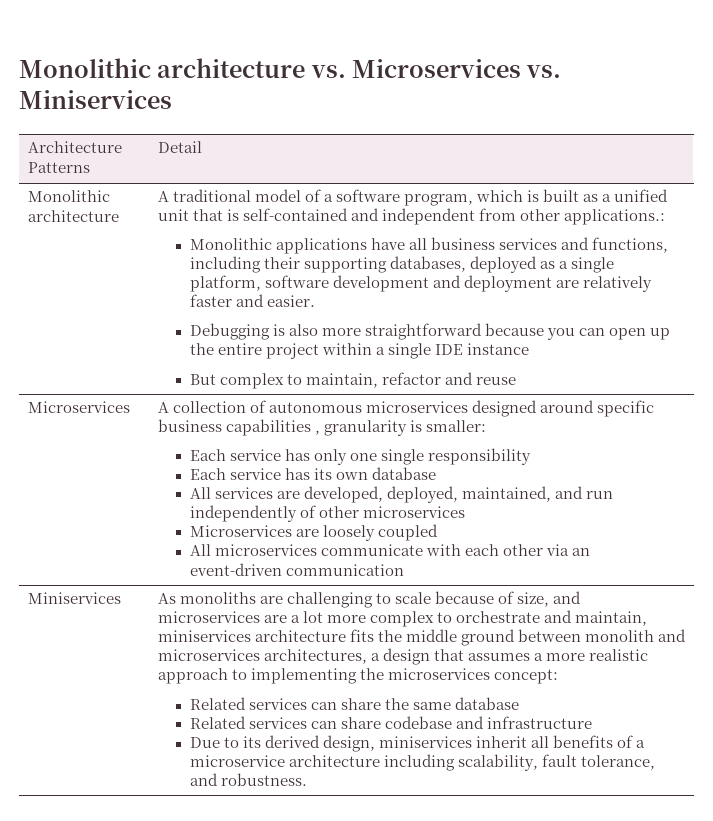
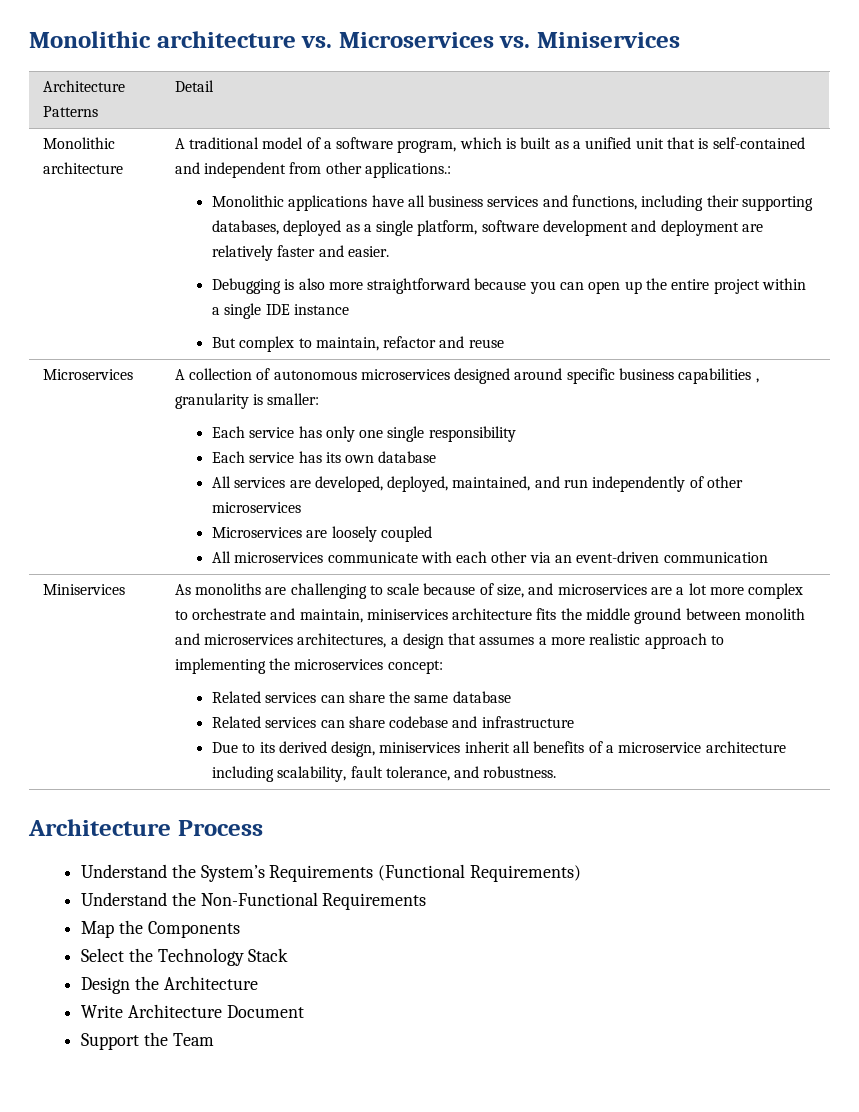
+ Architecture Process
+ Understand the System’s Requirements (Functional Requirements)
+ Understand the Non-Functional Requirements
+ Map the Components
+ Select the Technology Stack
+ Design the Architecture
+ Write Architecture Document
+ Support the Team

